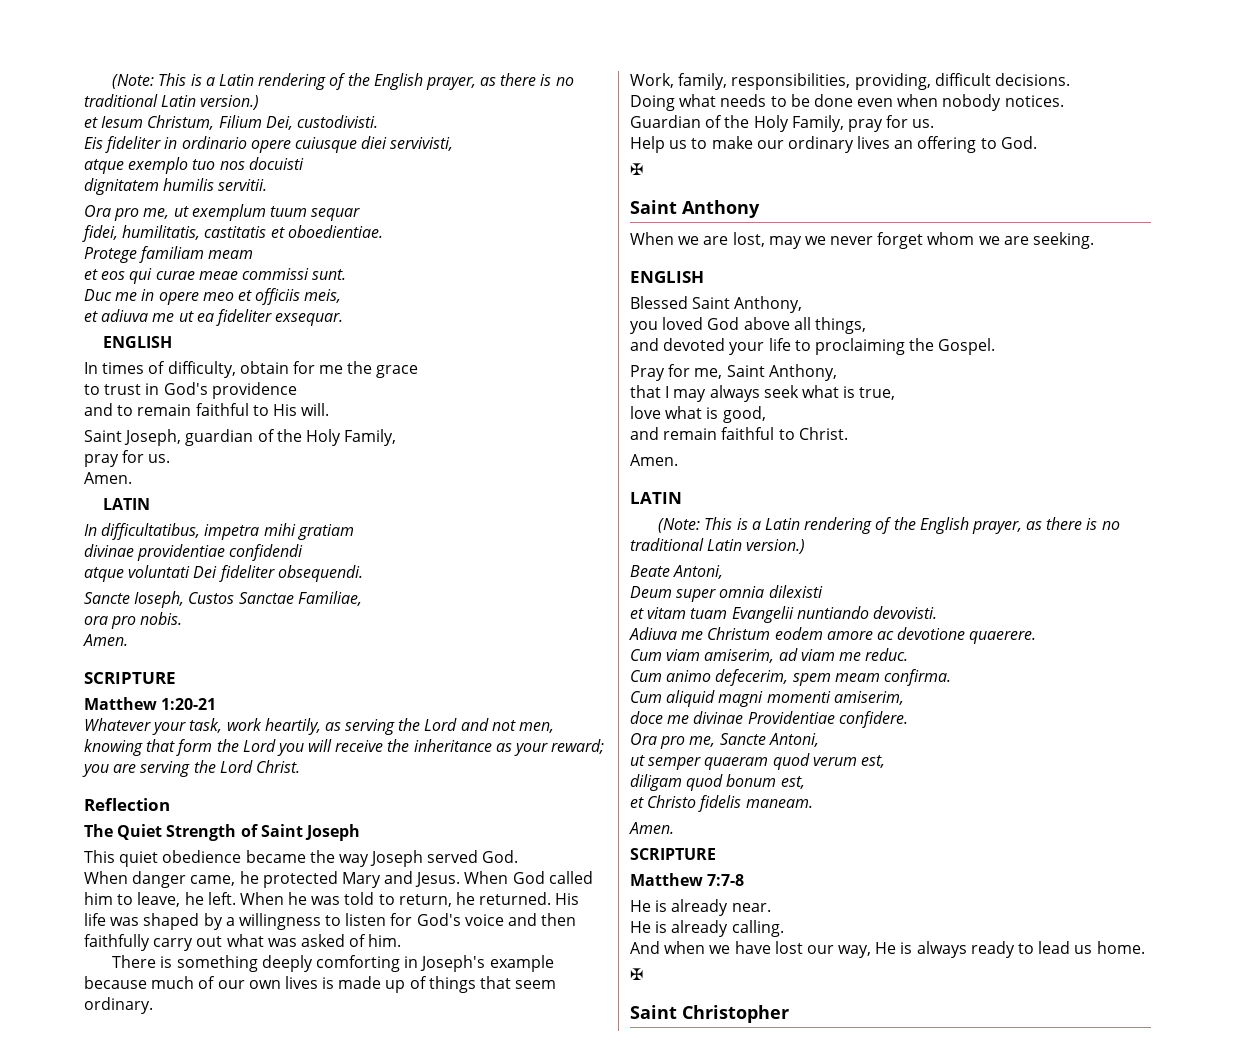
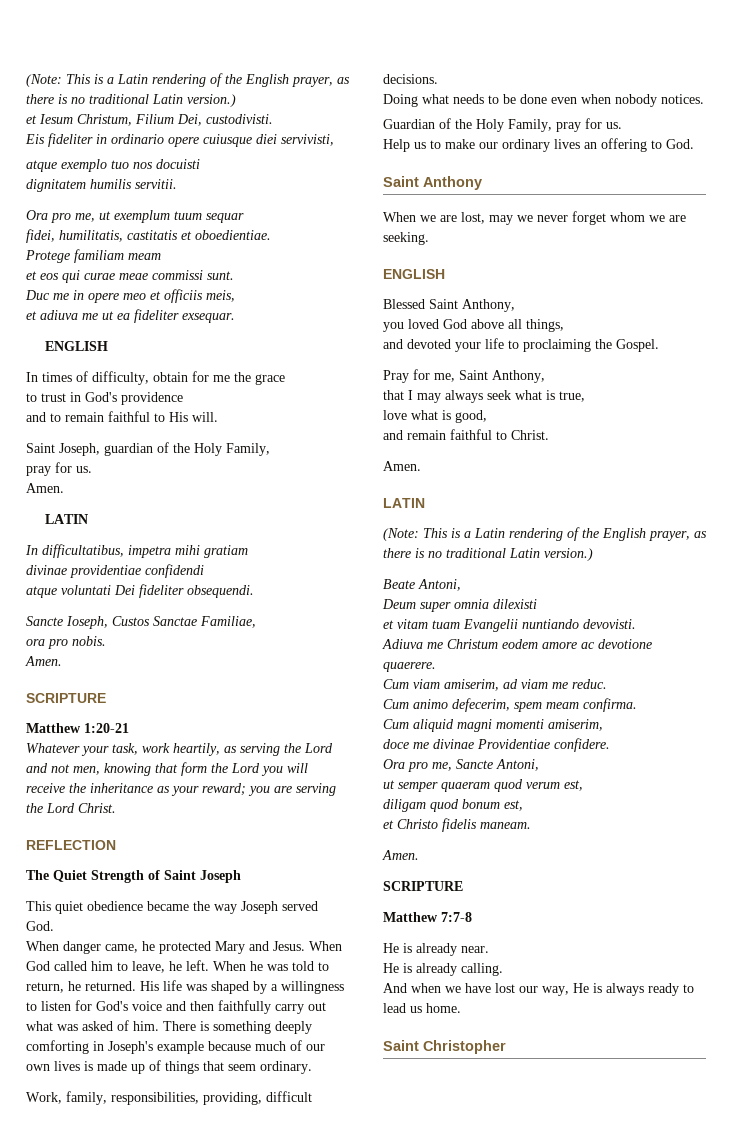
- Reflection
+ REFLECTION
- His life was shaped by a willingness to listen for God's voice and then faithfully carry out what was asked of him.
- There is something deeply comforting in Joseph's example because much of our own lives is made up of things that seem ordinary.
+ His life was shaped by a willingness to listen for God's voice and then faithfully carry out what was asked of him. There is something deeply comforting in Joseph's example because much of our own lives is made up of things that seem ordinary.
  Help us to make our ordinary lives an offering to God.
- ✠
  And when we have lost our way, He is always ready to lead us home.
- ✠

